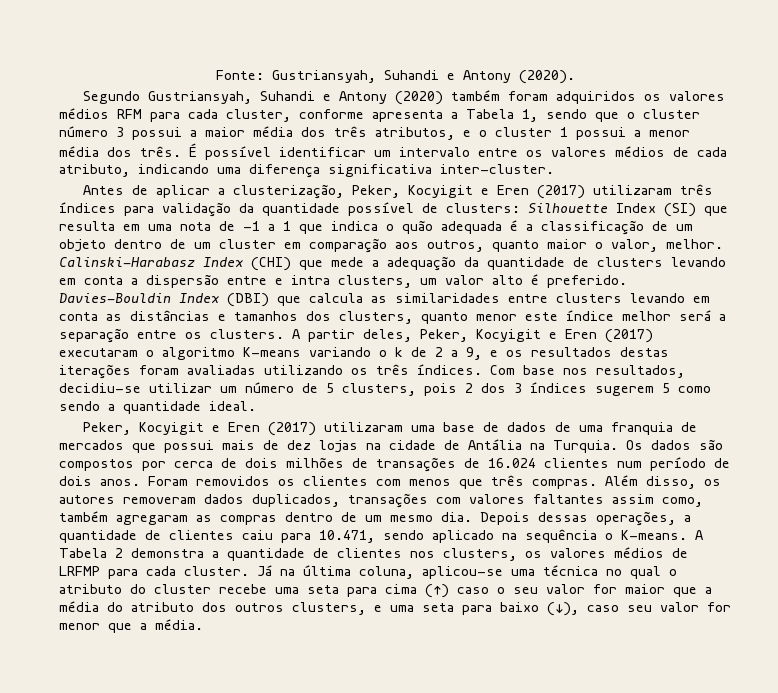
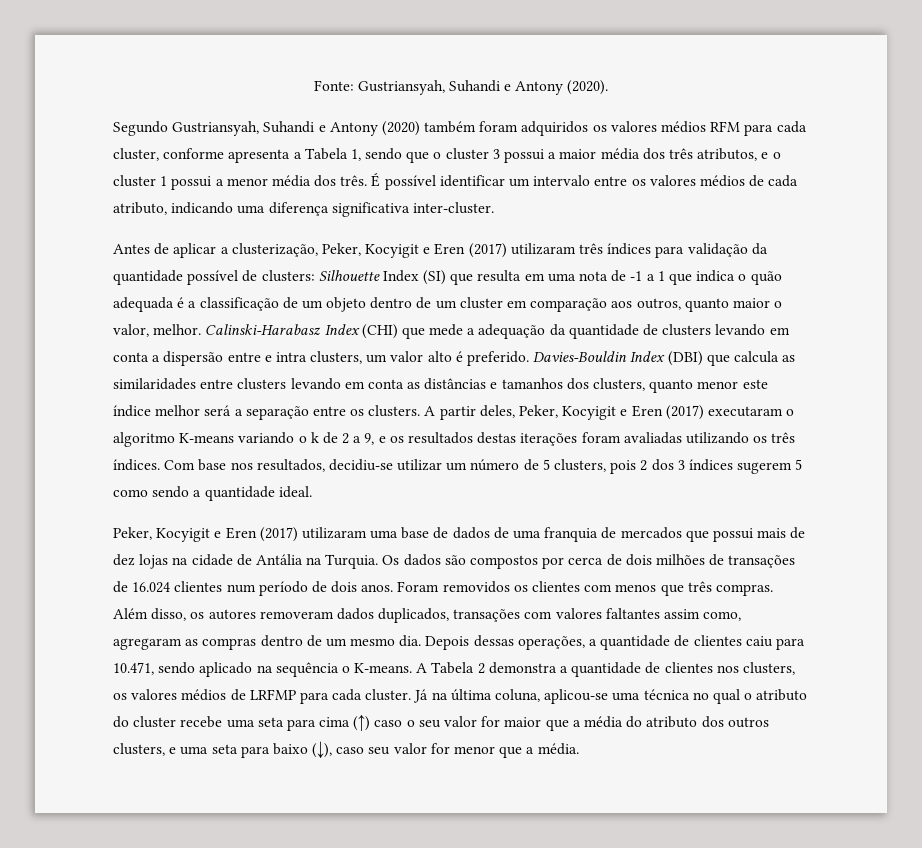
- Segundo Gustriansyah, Suhandi e Antony (2020) também foram adquiridos os valores médios RFM para cada cluster, conforme apresenta a Tabela 1, sendo que o cluster número 3 possui a maior média dos três atributos, e o cluster 1 possui a menor média dos três.
+ Segundo Gustriansyah, Suhandi e Antony (2020) também foram adquiridos os valores médios RFM para cada cluster, conforme apresenta a Tabela 1, sendo que o cluster 3 possui a maior média dos três atributos, e o cluster 1 possui a menor média dos três.
- Além disso, os autores removeram dados duplicados, transações com valores faltantes assim como, também agregaram as compras dentro de um mesmo dia.
+ Além disso, os autores removeram dados duplicados, transações com valores faltantes assim como, agregaram as compras dentro de um mesmo dia.

